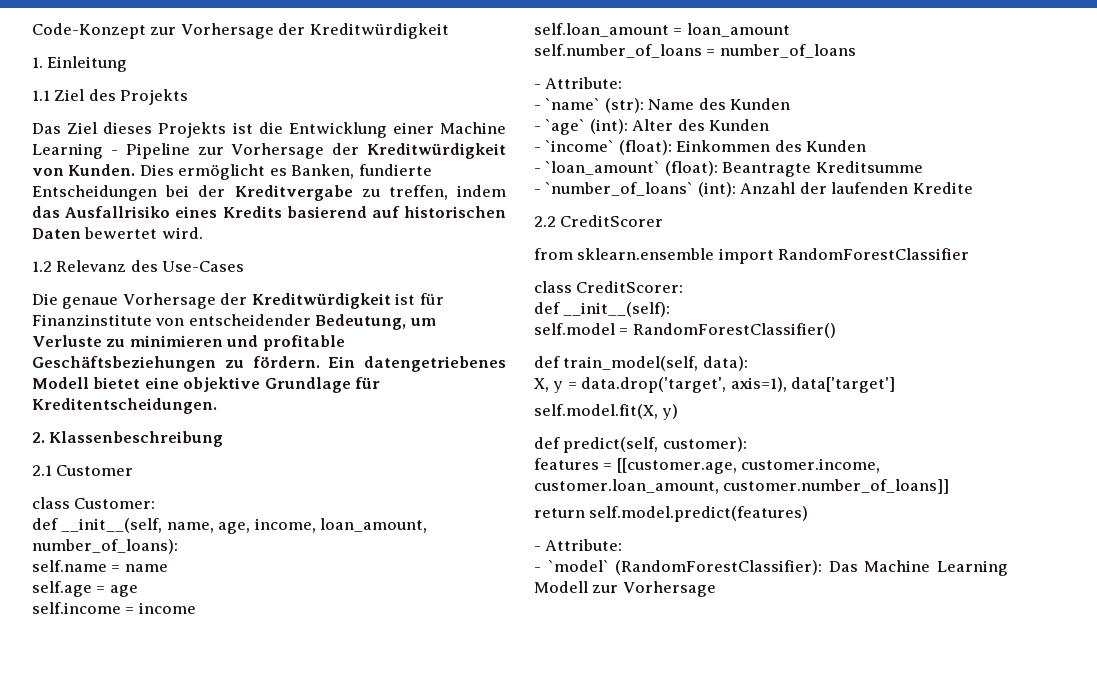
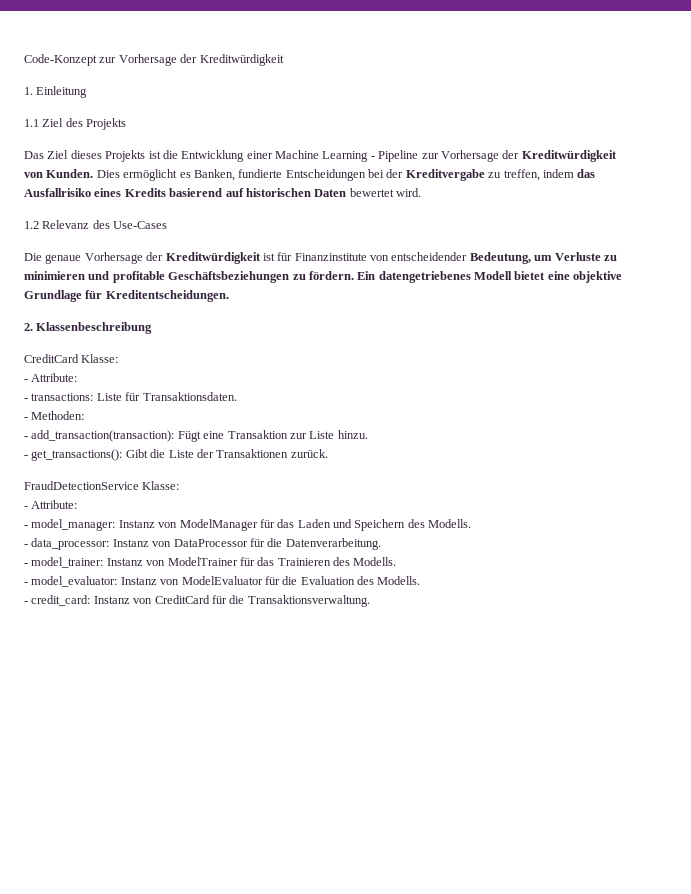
- 2.1 Customer
- class Customer:
- def __init__(self, name, age, income, loan_amount, number_of_loans):
- self.name = name
- self.age = age
- self.income = income
- self.loan_amount = loan_amount
- self.number_of_loans = number_of_loans
+ CreditCard Klasse:
  - Attribute:
- - `name` (str): Name des Kunden
- - `age` (int): Alter des Kunden
- - `income` (float): Einkommen des Kunden
- - `loan_amount` (float): Beantragte Kreditsumme
- - `number_of_loans` (int): Anzahl der laufenden Kredite
- 2.2 CreditScorer
- from sklearn.ensemble import RandomForestClassifier
- class CreditScorer:
- def __init__(self):
- self.model = RandomForestClassifier()
- def train_model(self, data):
- X, y = data.drop('target', axis=1), data['target']
- self.model.fit(X, y)
- def predict(self, customer):
- features = [[customer.age, customer.income, customer.loan_amount, customer.number_of_loans]]
- return self.model.predict(features)
+ - transactions: Liste für Transaktionsdaten.
+ - Methoden:
+ - add_transaction(transaction): Fügt eine Transaktion zur Liste hinzu.
+ - get_transactions(): Gibt die Liste der Transaktionen zurück.
+ FraudDetectionService Klasse:
  - Attribute:
- - `model` (RandomForestClassifier): Das Machine Learning Modell zur Vorhersage
+ - model_manager: Instanz von ModelManager für das Laden und Speichern des Modells.
+ - data_processor: Instanz von DataProcessor für die Datenverarbeitung.
+ - model_trainer: Instanz von ModelTrainer für das Trainieren des Modells.
+ - model_evaluator: Instanz von ModelEvaluator für die Evaluation des Modells.
+ - credit_card: Instanz von CreditCard für die Transaktionsverwaltung.

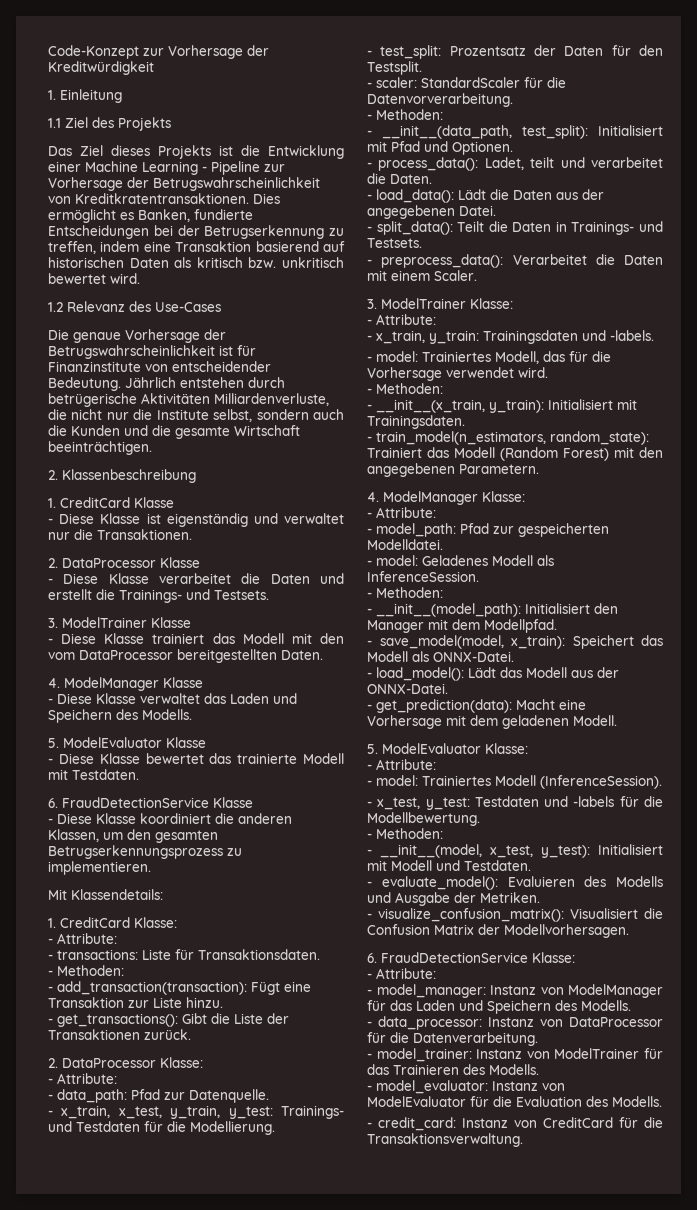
- Das Ziel dieses Projekts ist die Entwicklung einer Machine Learning - Pipeline zur Vorhersage der Kreditwürdigkeit von Kunden.
+ Das Ziel dieses Projekts ist die Entwicklung einer Machine Learning - Pipeline zur Vorhersage der Betrugswahrscheinlichkeit von Kreditkratentransaktionen.
- Dies ermöglicht es Banken, fundierte Entscheidungen bei der Kreditvergabe zu treffen, indem das Ausfallrisiko eines Kredits basierend auf historischen Daten bewertet wird.
+ Dies ermöglicht es Banken, fundierte Entscheidungen bei der Betrugserkennung zu treffen, indem eine Transaktion basierend auf historischen Daten als kritisch bzw. unkritisch bewertet wird.
- Die genaue Vorhersage der Kreditwürdigkeit ist für Finanzinstitute von entscheidender Bedeutung, um Verluste zu minimieren und profitable Geschäftsbeziehungen zu fördern. Ein datengetriebenes Modell bietet eine objektive Grundlage für Kreditentscheidungen.
+ Die genaue Vorhersage der Betrugswahrscheinlichkeit ist für Finanzinstitute von entscheidender Bedeutung. Jährlich entstehen durch betrügerische Aktivitäten Milliardenverluste, die nicht nur die Institute selbst, sondern auch die Kunden und die gesamte Wirtschaft beeinträchtigen.
  2. Klassenbeschreibung
- CreditCard Klasse:
+ 1. CreditCard Klasse
+ - Diese Klasse ist eigenständig und verwaltet nur die Transaktionen.
+ 2. DataProcessor Klasse
+ - Diese Klasse verarbeitet die Daten und erstellt die Trainings- und Testsets.
+ 3. ModelTrainer Klasse
+ - Diese Klasse trainiert das Modell mit den vom DataProcessor bereitgestellten Daten.
+ 4. ModelManager Klasse
+ - Diese Klasse verwaltet das Laden und Speichern des Modells.
+ 5. ModelEvaluator Klasse
+ - Diese Klasse bewertet das trainierte Modell mit Testdaten.
+ 6. FraudDetectionService Klasse
+ - Diese Klasse koordiniert die anderen Klassen, um den gesamten Betrugserkennungsprozess zu implementieren.
+ Mit Klassendetails:
+ 1. CreditCard Klasse:
- FraudDetectionService Klasse:
+ 2. DataProcessor Klasse:
+ - Attribute:
+ - data_path: Pfad zur Datenquelle.
+ - x_train, x_test, y_train, y_test: Trainings- und Testdaten für die Modellierung.
+ - test_split: Prozentsatz der Daten für den Testsplit.
+ - scaler: StandardScaler für die Datenvorverarbeitung.
+ - Methoden:
+ - __init__(data_path, test_split): Initialisiert mit Pfad und Optionen.
+ - process_data(): Ladet, teilt und verarbeitet die Daten.
+ - load_data(): Lädt die Daten aus der angegebenen Datei.
+ - split_data(): Teilt die Daten in Trainings- und Testsets.
+ - preprocess_data(): Verarbeitet die Daten mit einem Scaler.
+ 3. ModelTrainer Klasse:
+ - Attribute:
+ - x_train, y_train: Trainingsdaten und -labels.
+ - model: Trainiertes Modell, das für die Vorhersage verwendet wird.
+ - Methoden:
+ - __init__(x_train, y_train): Initialisiert mit Trainingsdaten.
+ - train_model(n_estimators, random_state): Trainiert das Modell (Random Forest) mit den angegebenen Parametern.
+ 4. ModelManager Klasse:
+ - Attribute:
+ - model_path: Pfad zur gespeicherten Modelldatei.
+ - model: Geladenes Modell als InferenceSession.
+ - Methoden:
+ - __init__(model_path): Initialisiert den Manager mit dem Modellpfad.
+ - save_model(model, x_train): Speichert das Modell als ONNX-Datei.
+ - load_model(): Lädt das Modell aus der ONNX-Datei.
+ - get_prediction(data): Macht eine Vorhersage mit dem geladenen Modell.
+ 5. ModelEvaluator Klasse:
+ - Attribute:
+ - model: Trainiertes Modell (InferenceSession).
+ - x_test, y_test: Testdaten und -labels für die Modellbewertung.
+ - Methoden:
+ - __init__(model, x_test, y_test): Initialisiert mit Modell und Testdaten.
+ - evaluate_model(): Evaluieren des Modells und Ausgabe der Metriken.
+ - visualize_confusion_matrix(): Visualisiert die Confusion Matrix der Modellvorhersagen.
+ 6. FraudDetectionService Klasse:

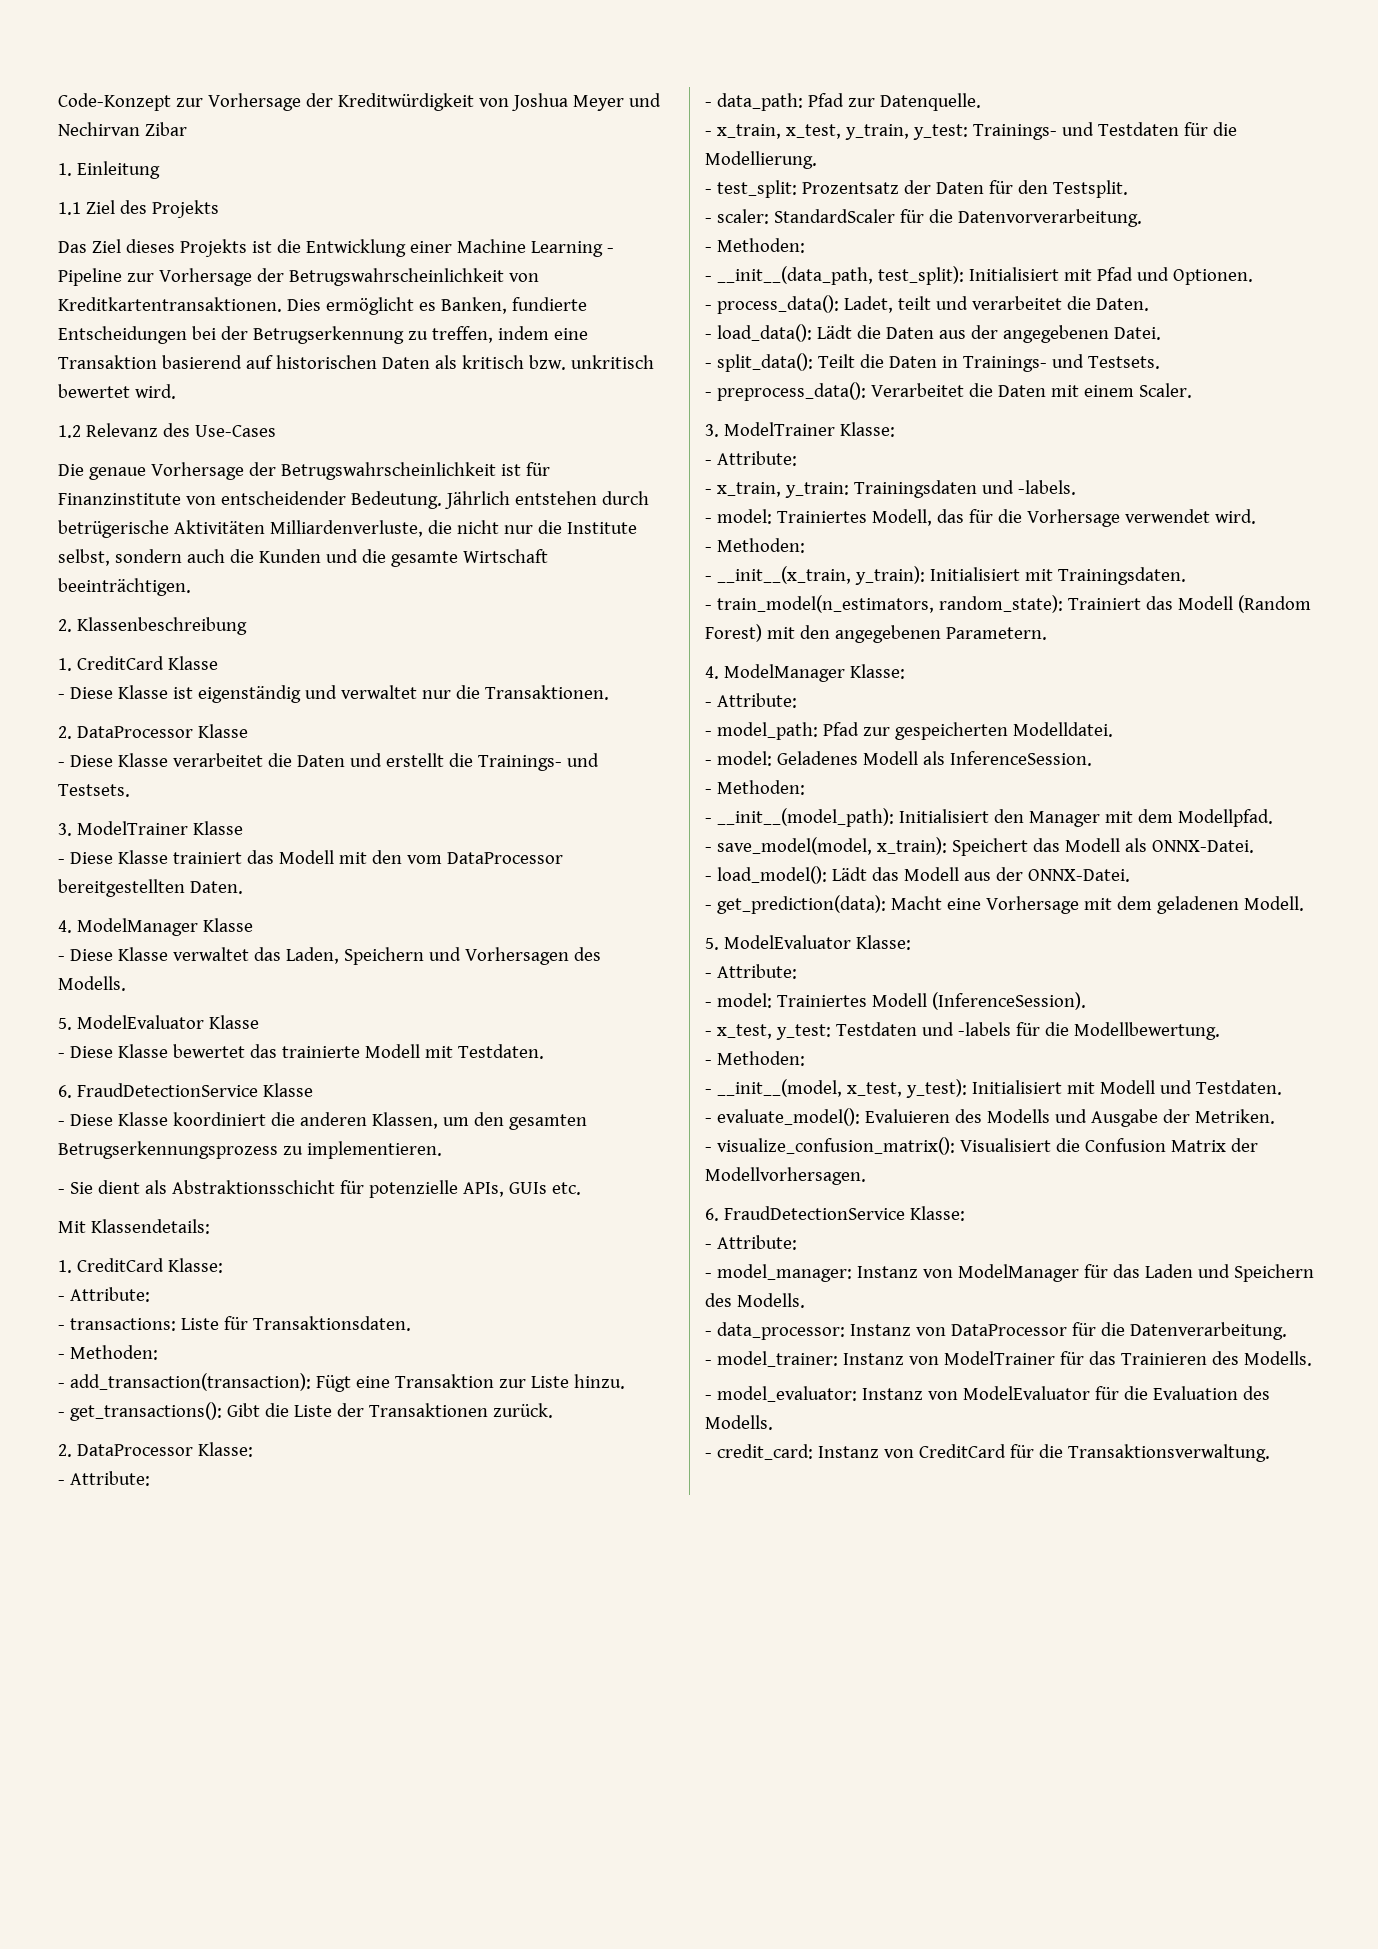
- Code-Konzept zur Vorhersage der Kreditwürdigkeit
+ Code-Konzept zur Vorhersage der Kreditwürdigkeit von Joshua Meyer und Nechirvan Zibar
- Das Ziel dieses Projekts ist die Entwicklung einer Machine Learning - Pipeline zur Vorhersage der Betrugswahrscheinlichkeit von Kreditkratentransaktionen.
+ Das Ziel dieses Projekts ist die Entwicklung einer Machine Learning - Pipeline zur Vorhersage der Betrugswahrscheinlichkeit von Kreditkartentransaktionen.
- - Diese Klasse verwaltet das Laden und Speichern des Modells.
+ - Diese Klasse verwaltet das Laden, Speichern und Vorhersagen des Modells.
+ - Sie dient als Abstraktionsschicht für potenzielle APIs, GUIs etc.

